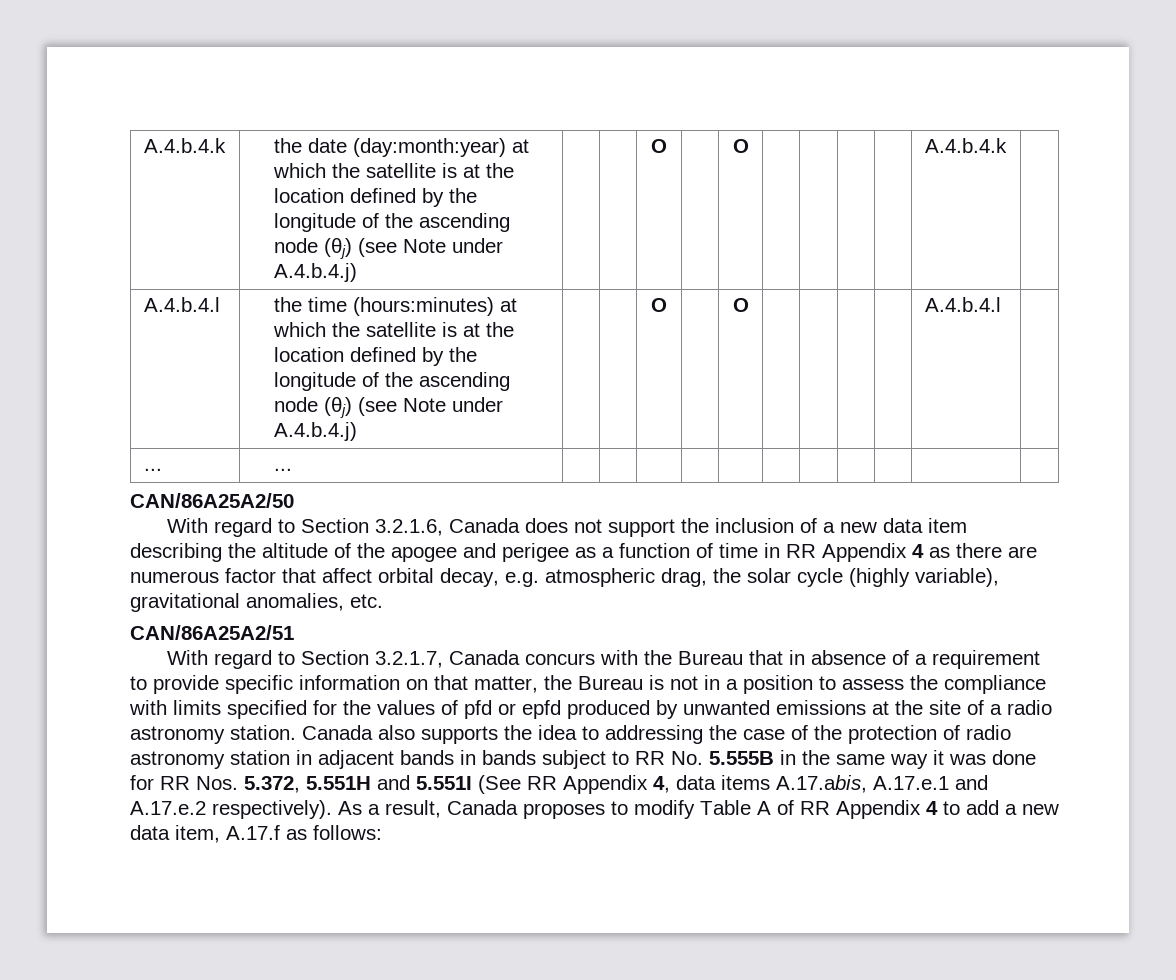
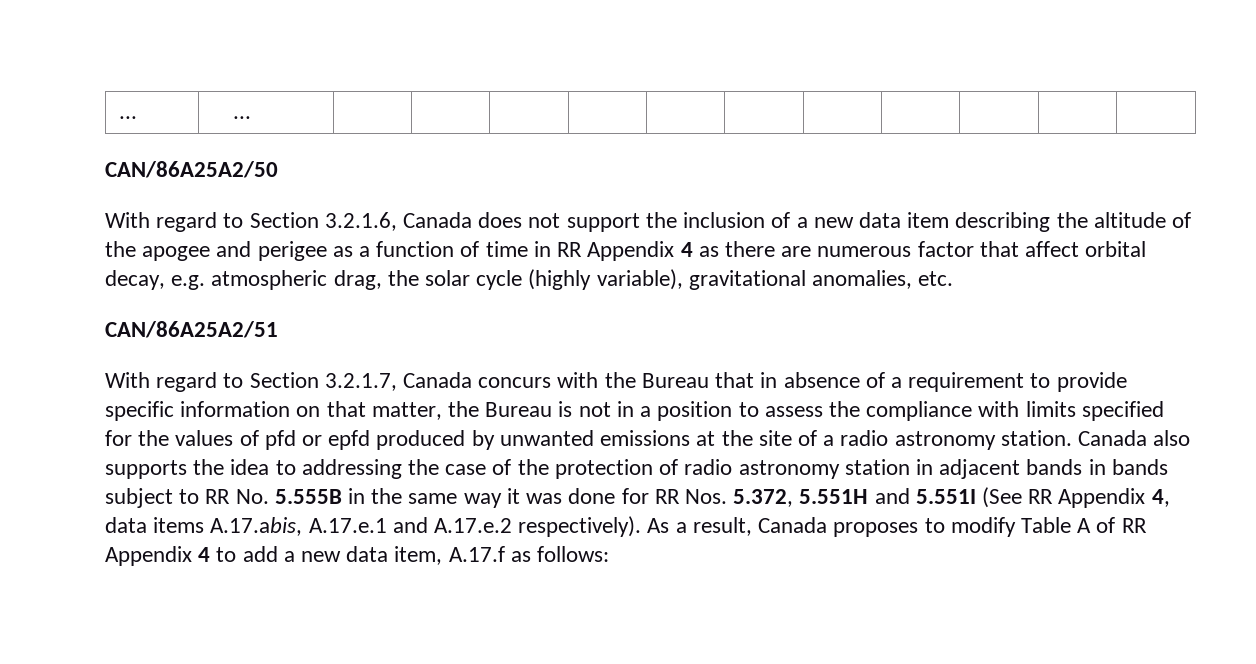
- A.4.b.4.k | the date (day:month:year) at which the satellite is at the location defined by the longitude of the ascending node (θj) (see Note under A.4.b.4.j) | | | O | | O | | | | | A.4.b.4.k |
- A.4.b.4.l | the time (hours:minutes) at which the satellite is at the location defined by the longitude of the ascending node (θj) (see Note under A.4.b.4.j) | | | O | | O | | | | | A.4.b.4.l |

